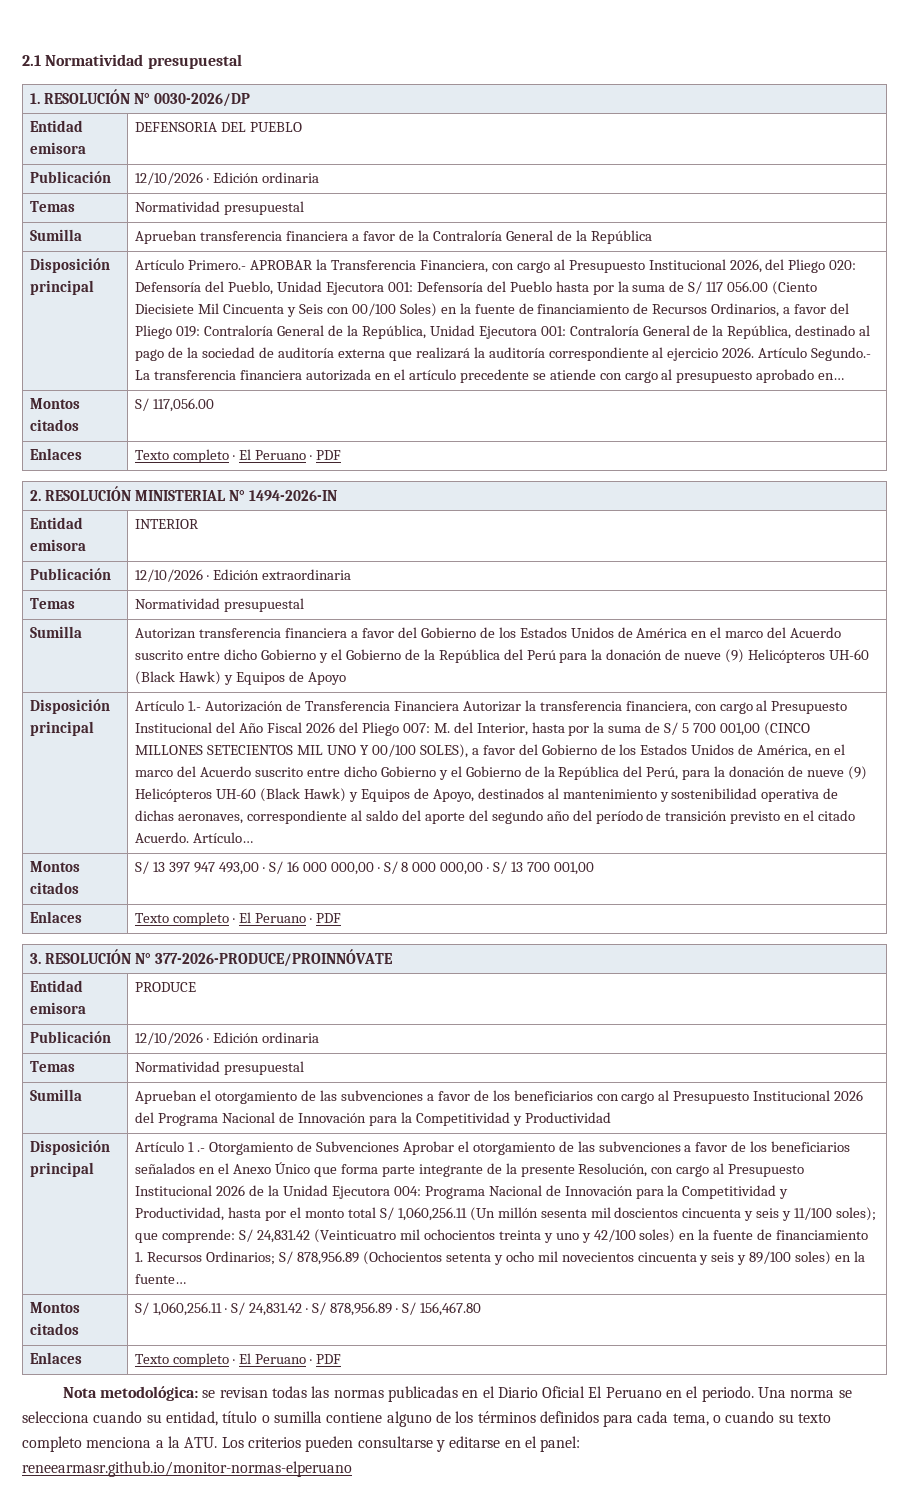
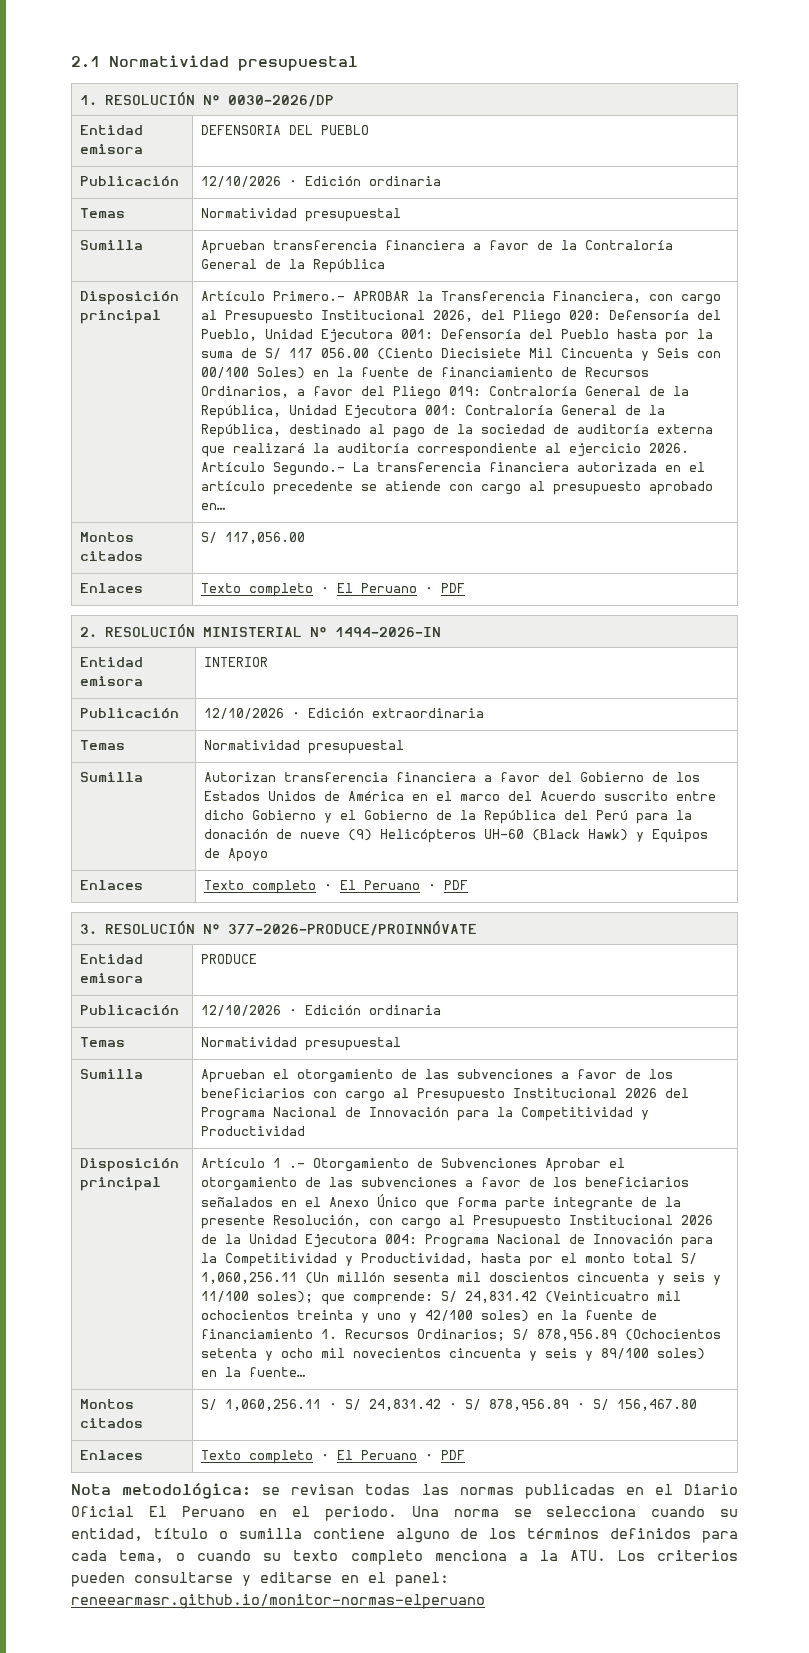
- Disposición principal | Artículo 1.- Autorización de Transferencia Financiera Autorizar la transferencia financiera, con cargo al Presupuesto Institucional del Año Fiscal 2026 del Pliego 007: M. del Interior, hasta por la suma de S/ 5 700 001,00 (CINCO MILLONES SETECIENTOS MIL UNO Y 00/100 SOLES), a favor del Gobierno de los Estados Unidos de América, en el marco del Acuerdo suscrito entre dicho Gobierno y el Gobierno de la República del Perú, para la donación de nueve (9) Helicópteros UH-60 (Black Hawk) y Equipos de Apoyo, destinados al mantenimiento y sostenibilidad operativa de dichas aeronaves, correspondiente al saldo del aporte del segundo año del período de transición previsto en el citado Acuerdo. Artículo…
- Montos citados | S/ 13 397 947 493,00 · S/ 16 000 000,00 · S/ 8 000 000,00 · S/ 13 700 001,00

